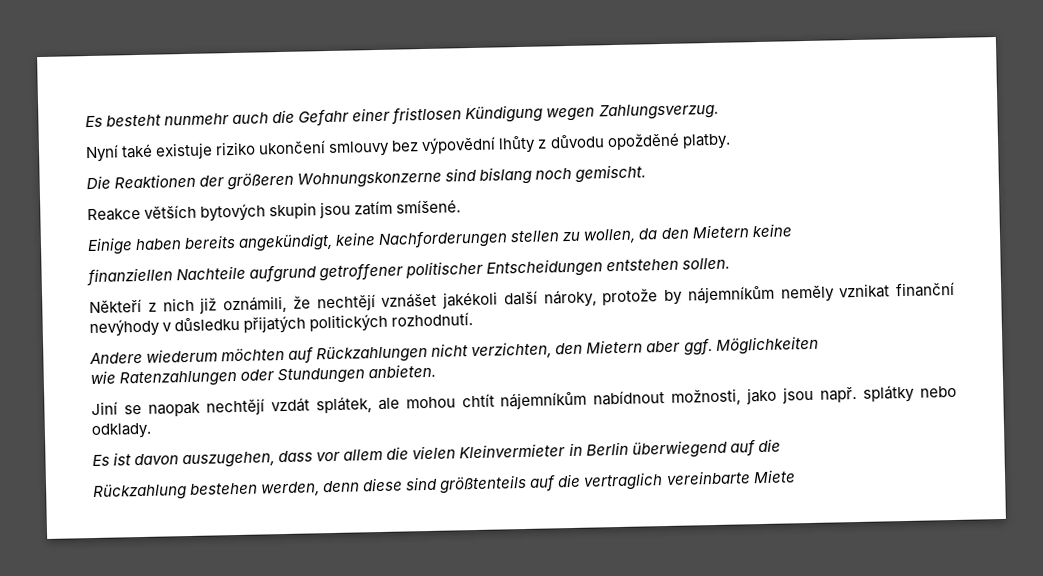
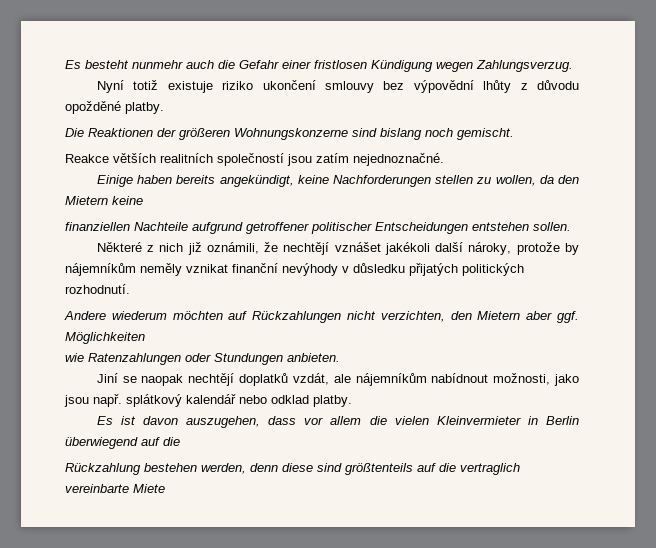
- Nyní také existuje riziko ukončení smlouvy bez výpovědní lhůty z důvodu opožděné platby.
+ Nyní totiž existuje riziko ukončení smlouvy bez výpovědní lhůty z důvodu opožděné platby.
- Reakce větších bytových skupin jsou zatím smíšené.
+ Reakce větších realitních společností jsou zatím nejednoznačné.
- Někteří z nich již oznámili, že nechtějí vznášet jakékoli další nároky, protože by nájemníkům neměly vznikat finanční nevýhody v důsledku přijatých politických rozhodnutí.
+ Některé z nich již oznámili, že nechtějí vznášet jakékoli další nároky, protože by nájemníkům neměly vznikat finanční nevýhody v důsledku přijatých politických rozhodnutí.
- Jiní se naopak nechtějí vzdát splátek, ale mohou chtít nájemníkům nabídnout možnosti, jako jsou např. splátky nebo odklady.
+ Jiní se naopak nechtějí doplatků vzdát, ale nájemníkům nabídnout možnosti, jako jsou např. splátkový kalendář nebo odklad platby.

